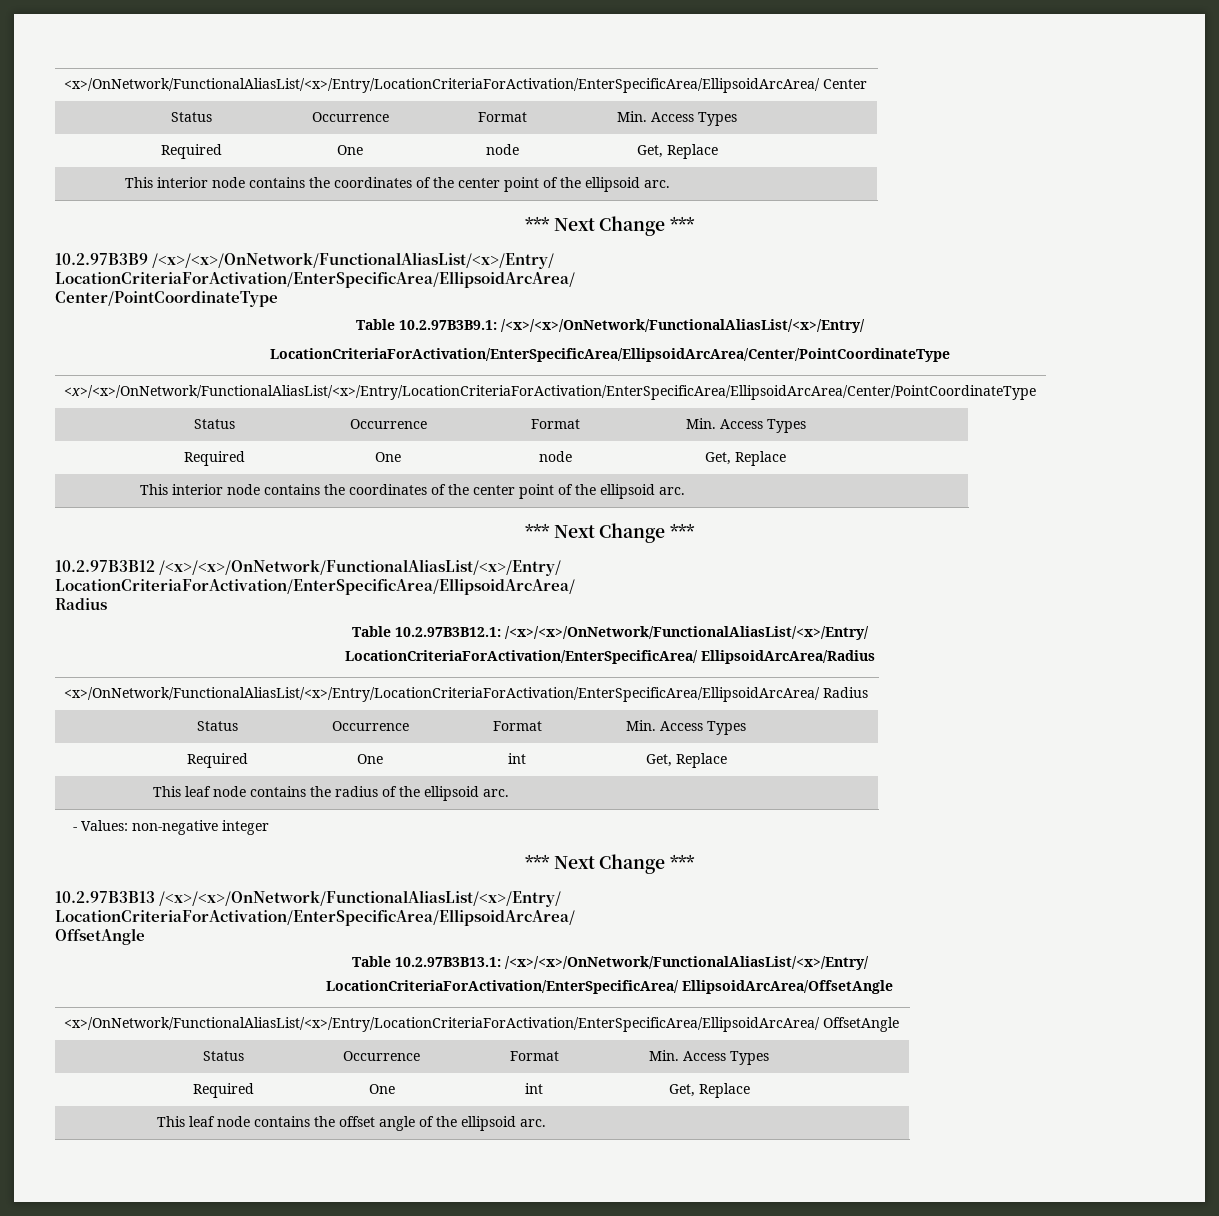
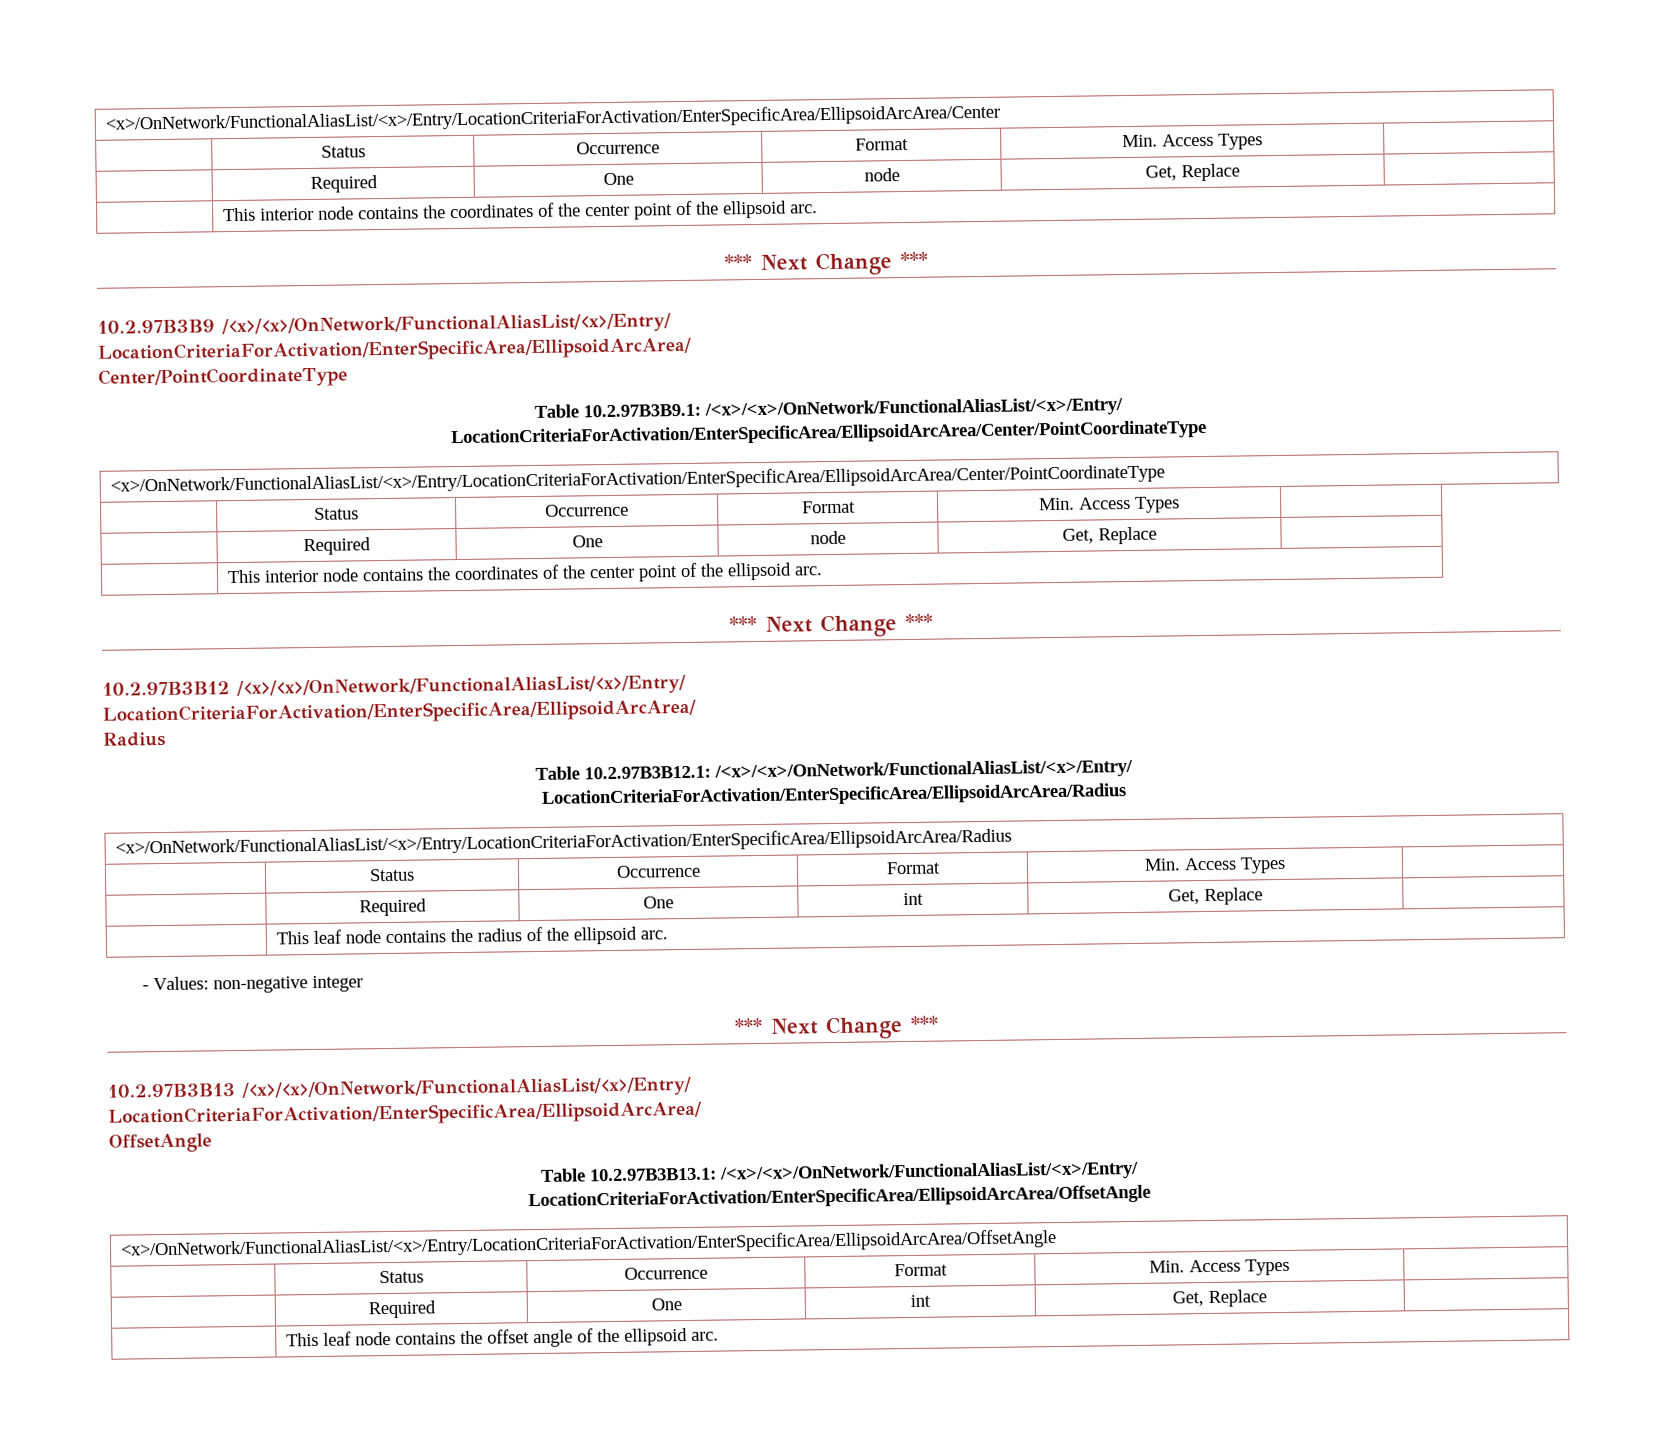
- <x>/OnNetwork/FunctionalAliasList/<x>/Entry/LocationCriteriaForActivation/EnterSpecificArea/EllipsoidArcArea/ Center
+ <x>/OnNetwork/FunctionalAliasList/<x>/Entry/LocationCriteriaForActivation/EnterSpecificArea/EllipsoidArcArea/Center
- <x>/<x>/OnNetwork/FunctionalAliasList/<x>/Entry/LocationCriteriaForActivation/EnterSpecificArea/EllipsoidArcArea/Center/PointCoordinateType
+ <x>/OnNetwork/FunctionalAliasList/<x>/Entry/LocationCriteriaForActivation/EnterSpecificArea/EllipsoidArcArea/Center/PointCoordinateType
- LocationCriteriaForActivation/EnterSpecificArea/ EllipsoidArcArea/Radius
- <x>/OnNetwork/FunctionalAliasList/<x>/Entry/LocationCriteriaForActivation/EnterSpecificArea/EllipsoidArcArea/ Radius
+ LocationCriteriaForActivation/EnterSpecificArea/EllipsoidArcArea/Radius
+ <x>/OnNetwork/FunctionalAliasList/<x>/Entry/LocationCriteriaForActivation/EnterSpecificArea/EllipsoidArcArea/Radius
- LocationCriteriaForActivation/EnterSpecificArea/ EllipsoidArcArea/OffsetAngle
- <x>/OnNetwork/FunctionalAliasList/<x>/Entry/LocationCriteriaForActivation/EnterSpecificArea/EllipsoidArcArea/ OffsetAngle
+ LocationCriteriaForActivation/EnterSpecificArea/EllipsoidArcArea/OffsetAngle
+ <x>/OnNetwork/FunctionalAliasList/<x>/Entry/LocationCriteriaForActivation/EnterSpecificArea/EllipsoidArcArea/OffsetAngle

